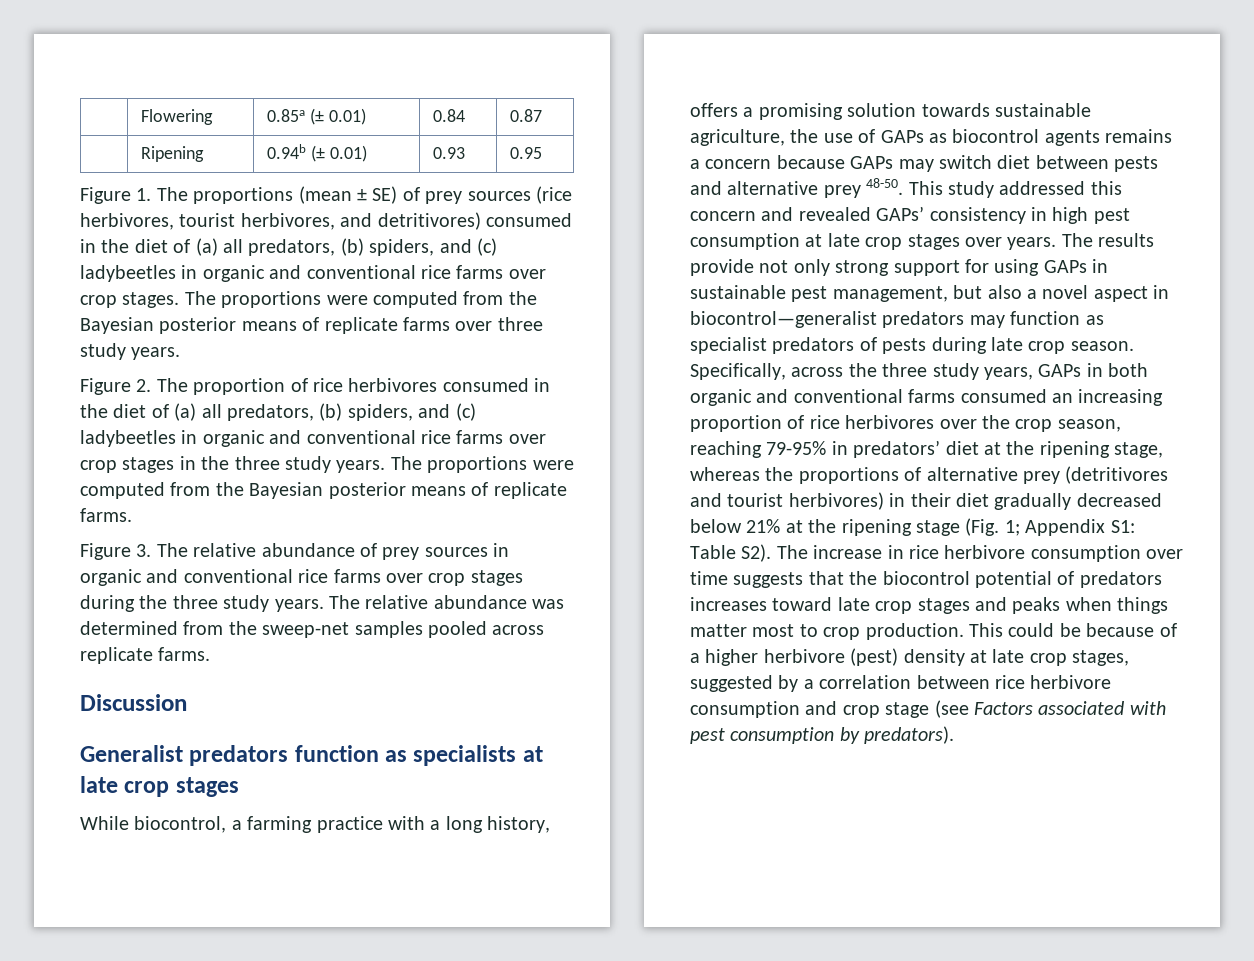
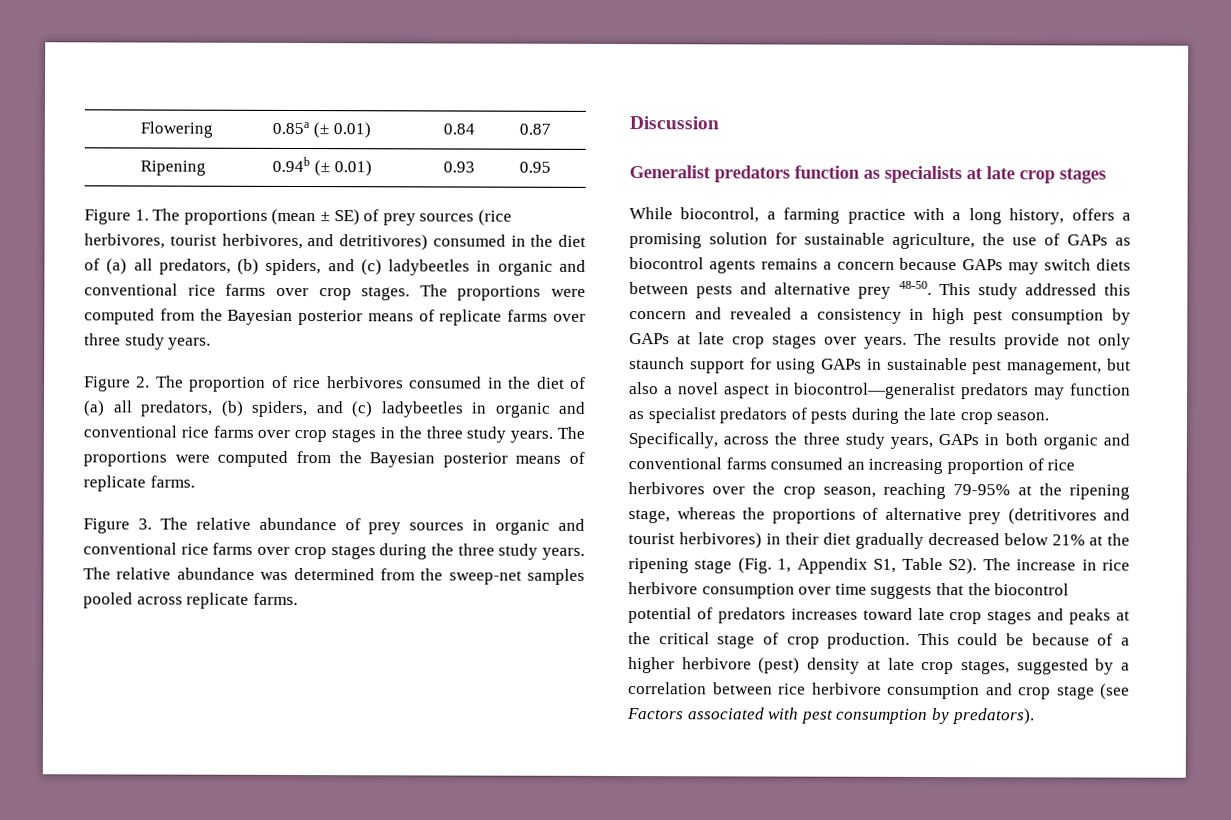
- While biocontrol, a farming practice with a long history, offers a promising solution towards sustainable agriculture, the use of GAPs as biocontrol agents remains a concern because GAPs may switch diet between pests and alternative prey 48-50.
+ While biocontrol, a farming practice with a long history, offers a promising solution for sustainable agriculture, the use of GAPs as biocontrol agents remains a concern because GAPs may switch diets between pests and alternative prey 48-50.
- This study addressed this concern and revealed GAPs’ consistency in high pest consumption at late crop stages over years.
+ This study addressed this concern and revealed a consistency in high pest consumption by GAPs at late crop stages over years.
- The results provide not only strong support for using GAPs in sustainable pest management, but also a novel aspect in biocontrol—generalist predators may function as specialist predators of pests during late crop season.
+ The results provide not only staunch support for using GAPs in sustainable pest management, but also a novel aspect in biocontrol—generalist predators may function as specialist predators of pests during the late crop season.
- Specifically, across the three study years, GAPs in both organic and conventional farms consumed an increasing proportion of rice herbivores over the crop season, reaching 79-95% in predators’ diet at the ripening stage, whereas the proportions of alternative prey (detritivores and tourist herbivores) in their diet gradually decreased below 21% at the ripening stage (Fig. 1; Appendix S1: Table S2). The increase in rice herbivore consumption over time suggests that the biocontrol potential of predators increases toward late crop stages and peaks when things matter most to crop production.
+ Specifically, across the three study years, GAPs in both organic and conventional farms consumed an increasing proportion of rice herbivores over the crop season, reaching 79-95% at the ripening stage, whereas the proportions of alternative prey (detritivores and tourist herbivores) in their diet gradually decreased below 21% at the ripening stage (Fig. 1, Appendix S1, Table S2). The increase in rice herbivore consumption over time suggests that the biocontrol potential of predators increases toward late crop stages and peaks at the critical stage of crop production.

